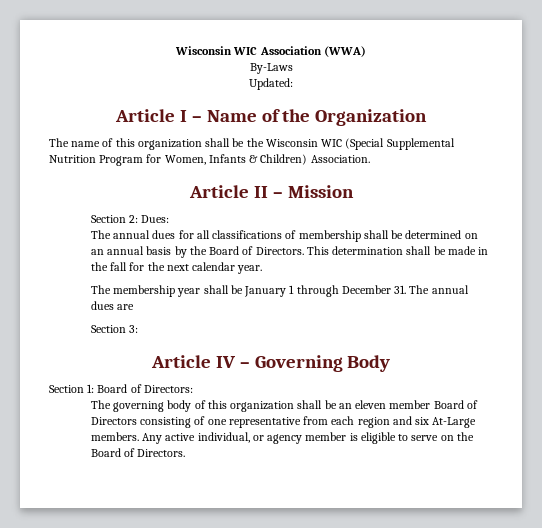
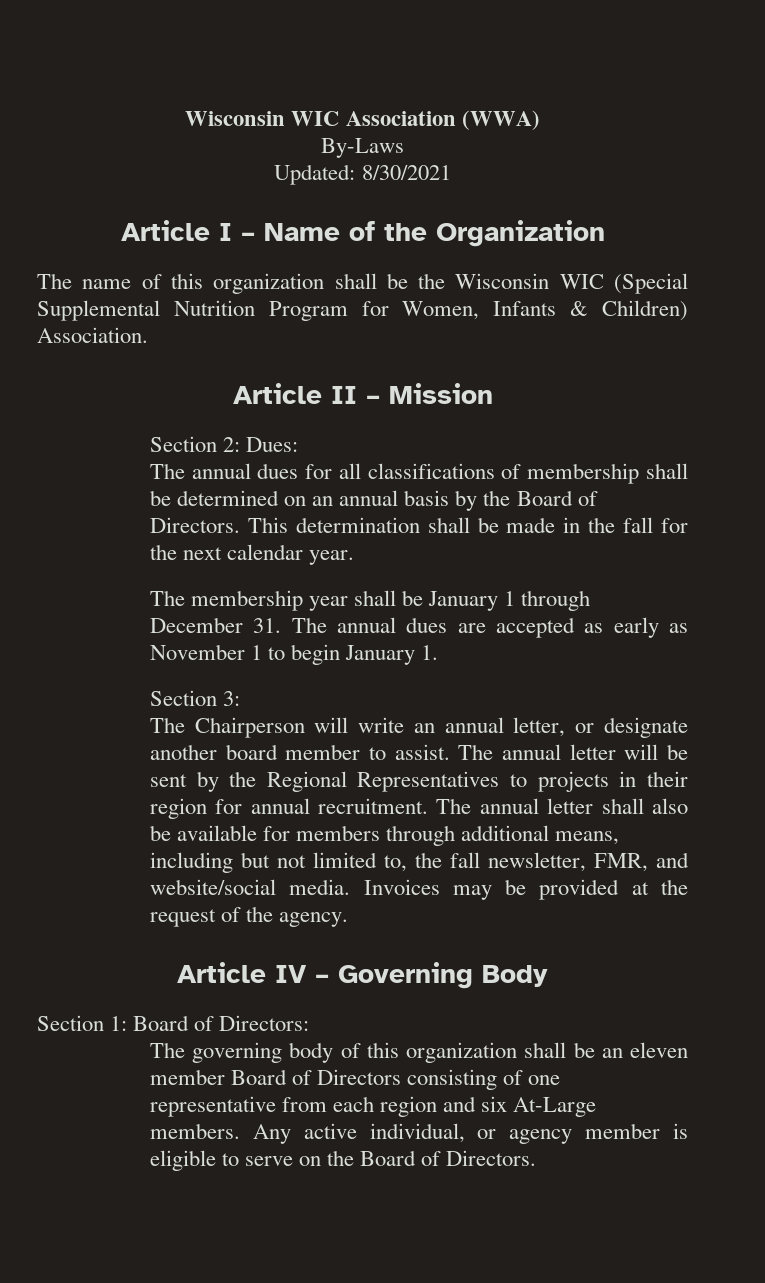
- Updated:
+ Updated: 8/30/2021
- The membership year shall be January 1 through December 31. The annual dues are
+ The membership year shall be January 1 through December 31. The annual dues are accepted as early as November 1 to begin January 1.
  Section 3:
+ The Chairperson will write an annual letter, or designate another board member to assist. The annual letter will be sent by the Regional Representatives to projects in their region for annual recruitment. The annual letter shall also be available for members through additional means, including but not limited to, the fall newsletter, FMR, and website/social media. Invoices may be provided at the request of the agency.

